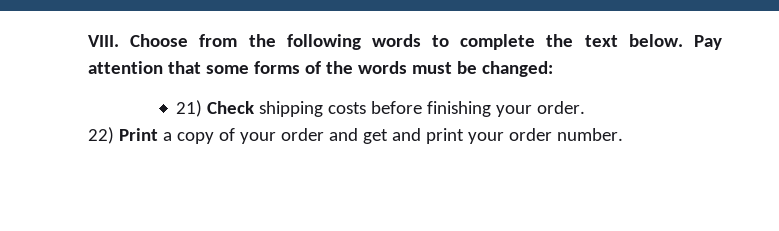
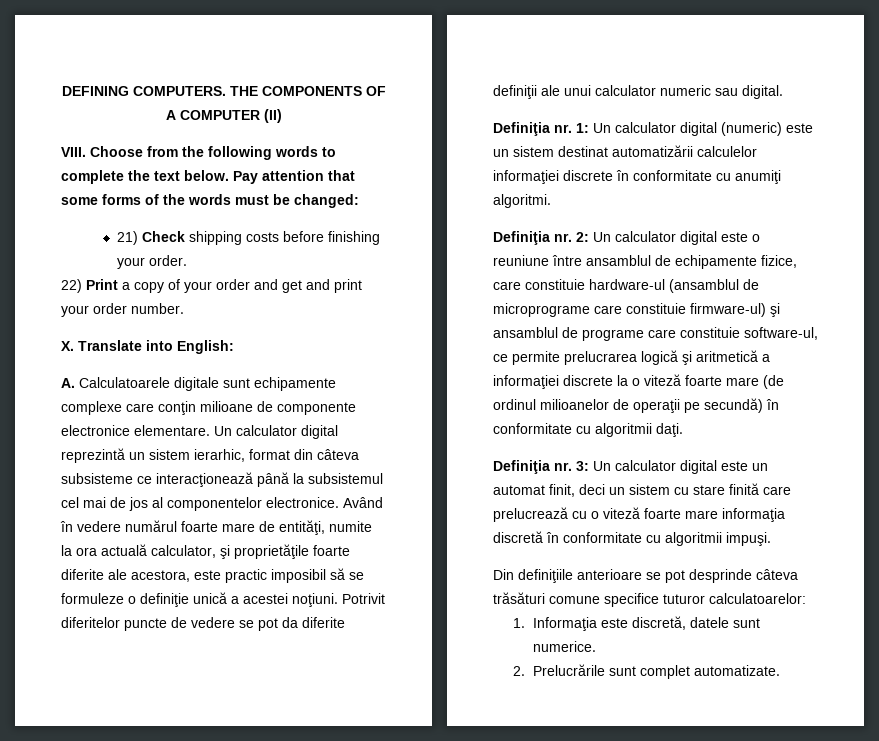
+ DEFINING COMPUTERS. THE COMPONENTS OF A COMPUTER (II)
+ X. Translate into English:
+ A. Calculatoarele digitale sunt echipamente complexe care conţin milioane de componente electronice elementare. Un calculator digital reprezintă un sistem ierarhic, format din câteva subsisteme ce interacţionează până la subsistemul cel mai de jos al componentelor electronice. Având în vedere numărul foarte mare de entităţi, numite la ora actuală calculator, şi proprietăţile foarte diferite ale acestora, este practic imposibil să se formuleze o definiţie unică a acestei noţiuni. Potrivit diferitelor puncte de vedere se pot da diferite definiţii ale unui calculator numeric sau digital.
+ Definiţia nr. 1: Un calculator digital (numeric) este un sistem destinat automatizării calculelor informaţiei discrete în conformitate cu anumiţi algoritmi.
+ Definiţia nr. 2: Un calculator digital este o reuniune între ansamblul de echipamente fizice, care constituie hardware-ul (ansamblul de microprograme care constituie firmware-ul) şi ansamblul de programe care constituie software-ul, ce permite prelucrarea logică şi aritmetică a informaţiei discrete la o viteză foarte mare (de ordinul milioanelor de operaţii pe secundă) în conformitate cu algoritmii daţi.
+ Definiţia nr. 3: Un calculator digital este un automat finit, deci un sistem cu stare finită care prelucrează cu o viteză foarte mare informaţia discretă în conformitate cu algoritmii impuşi.
+ Din definiţiile anterioare se pot desprinde câteva trăsături comune specifice tuturor calculatoarelor:
+ 1. Informaţia este discretă, datele sunt numerice.
+ 2. Prelucrările sunt complet automatizate.

